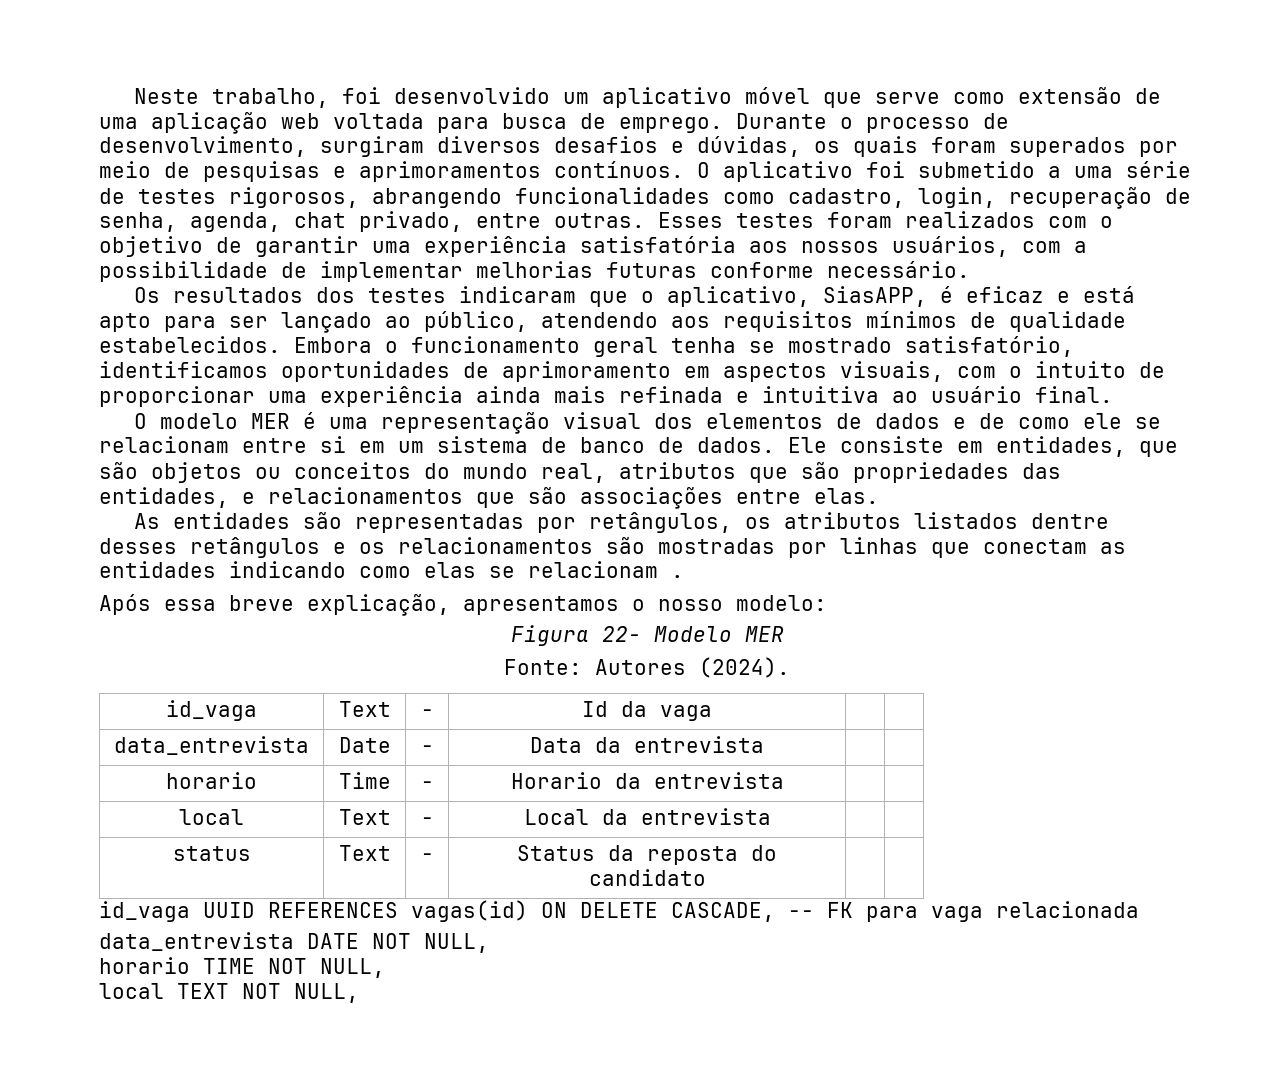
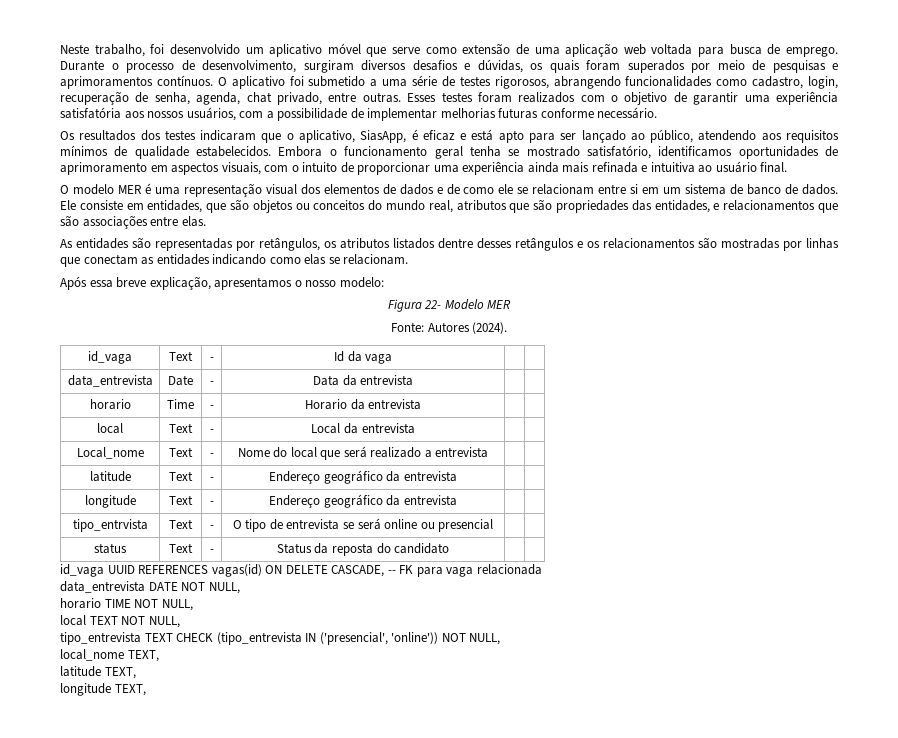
- Os resultados dos testes indicaram que o aplicativo, SiasAPP, é eficaz e está apto para ser lançado ao público, atendendo aos requisitos mínimos de qualidade estabelecidos.
+ Os resultados dos testes indicaram que o aplicativo, SiasApp, é eficaz e está apto para ser lançado ao público, atendendo aos requisitos mínimos de qualidade estabelecidos.
- As entidades são representadas por retângulos, os atributos listados dentre desses retângulos e os relacionamentos são mostradas por linhas que conectam as entidades indicando como elas se relacionam .
+ As entidades são representadas por retângulos, os atributos listados dentre desses retângulos e os relacionamentos são mostradas por linhas que conectam as entidades indicando como elas se relacionam.
+ Local_nome | Text | - | Nome do local que será realizado a entrevista | |
+ latitude | Text | - | Endereço geográfico da entrevista | |
+ longitude | Text | - | Endereço geográfico da entrevista | |
+ tipo_entrvista | Text | - | O tipo de entrevista se será online ou presencial | |
+ tipo_entrevista TEXT CHECK (tipo_entrevista IN ('presencial', 'online')) NOT NULL,
+ local_nome TEXT,
+ latitude TEXT,
+ longitude TEXT,

